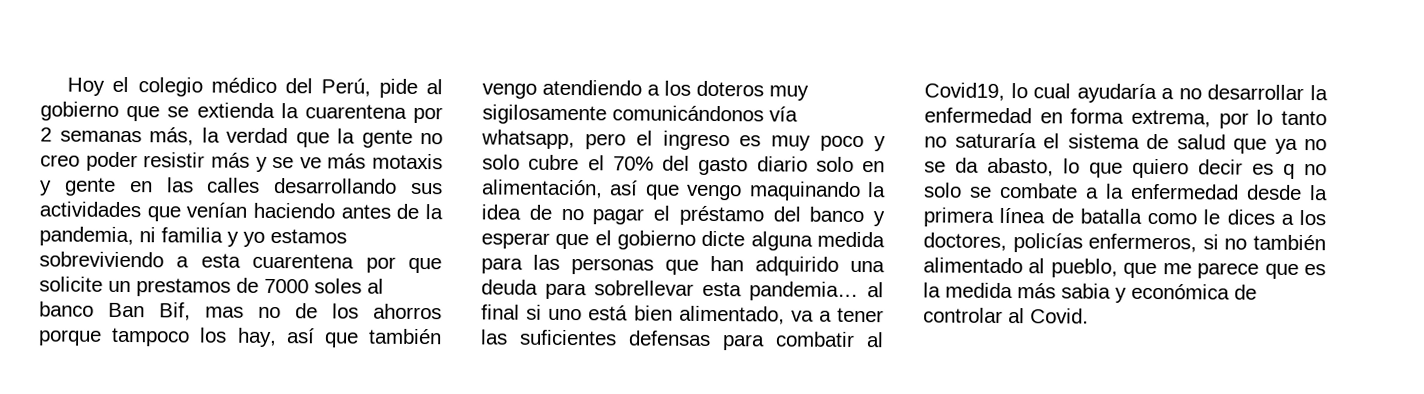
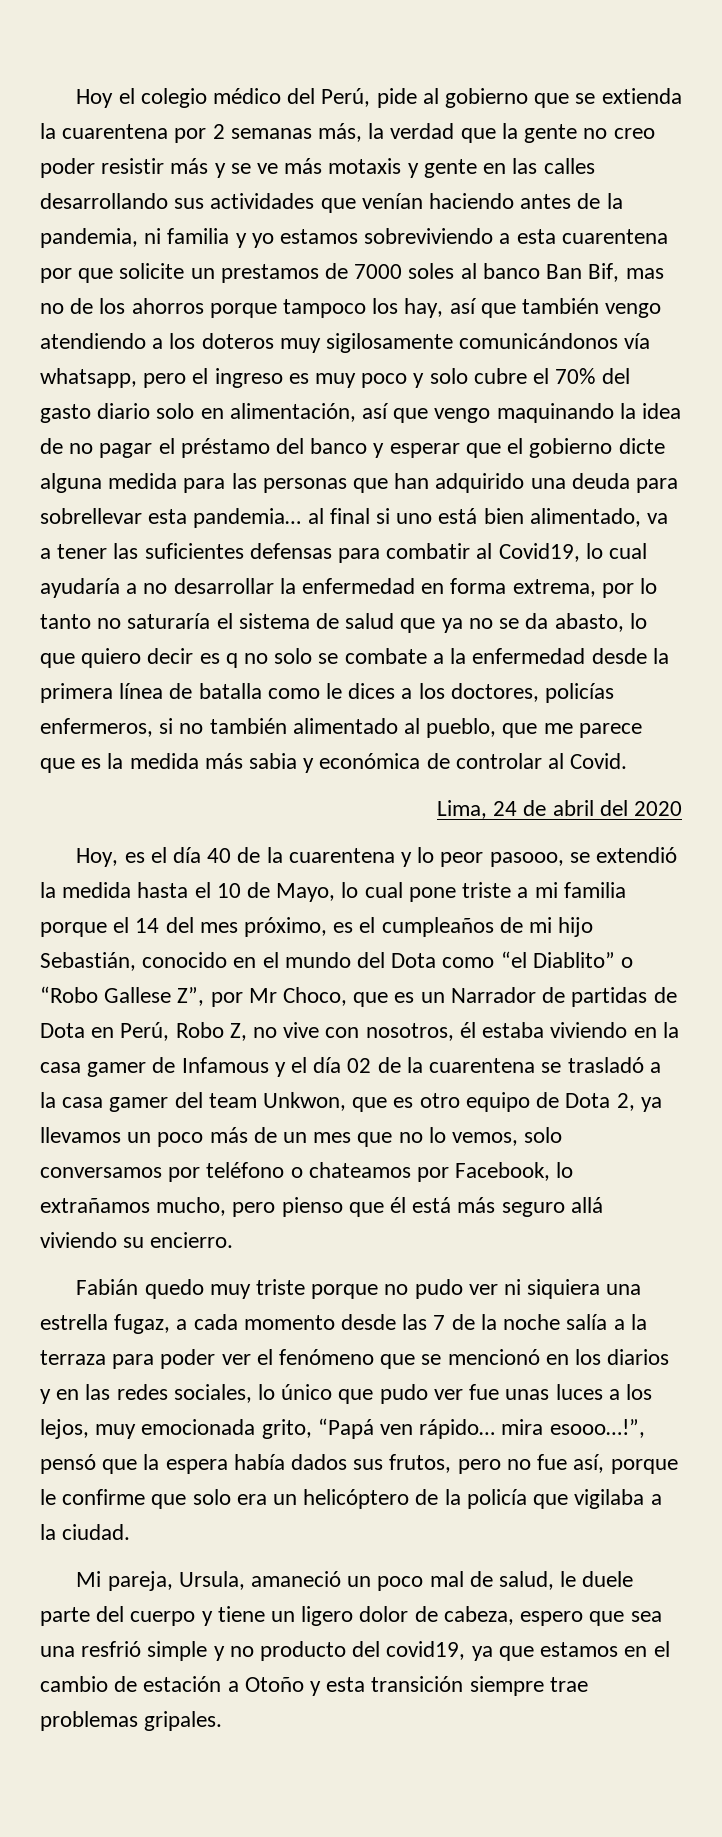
+ Lima, 24 de abril del 2020
+ Hoy, es el día 40 de la cuarentena y lo peor pasooo, se extendió la medida hasta el 10 de Mayo, lo cual pone triste a mi familia porque el 14 del mes próximo, es el cumpleaños de mi hijo Sebastián, conocido en el mundo del Dota como “el Diablito” o “Robo Gallese Z”, por Mr Choco, que es un Narrador de partidas de Dota en Perú, Robo Z, no vive con nosotros, él estaba viviendo en la casa gamer de Infamous y el día 02 de la cuarentena se trasladó a la casa gamer del team Unkwon, que es otro equipo de Dota 2, ya llevamos un poco más de un mes que no lo vemos, solo conversamos por teléfono o chateamos por Facebook, lo extrañamos mucho, pero pienso que él está más seguro allá viviendo su encierro.
+ Fabián quedo muy triste porque no pudo ver ni siquiera una estrella fugaz, a cada momento desde las 7 de la noche salía a la terraza para poder ver el fenómeno que se mencionó en los diarios y en las redes sociales, lo único que pudo ver fue unas luces a los lejos, muy emocionada grito, “Papá ven rápido… mira esooo…!”, pensó que la espera había dados sus frutos, pero no fue así, porque le confirme que solo era un helicóptero de la policía que vigilaba a la ciudad.
+ Mi pareja, Ursula, amaneció un poco mal de salud, le duele parte del cuerpo y tiene un ligero dolor de cabeza, espero que sea una resfrió simple y no producto del covid19, ya que estamos en el cambio de estación a Otoño y esta transición siempre trae problemas gripales.

